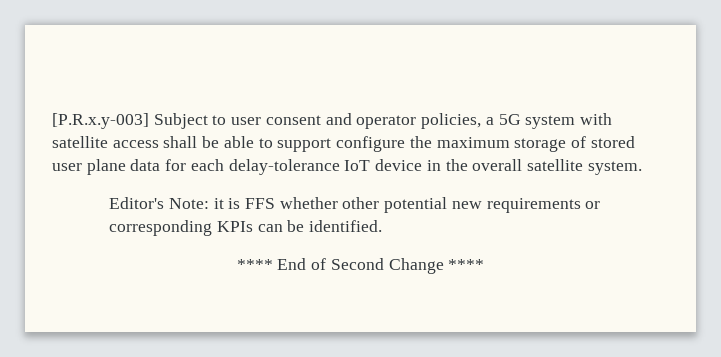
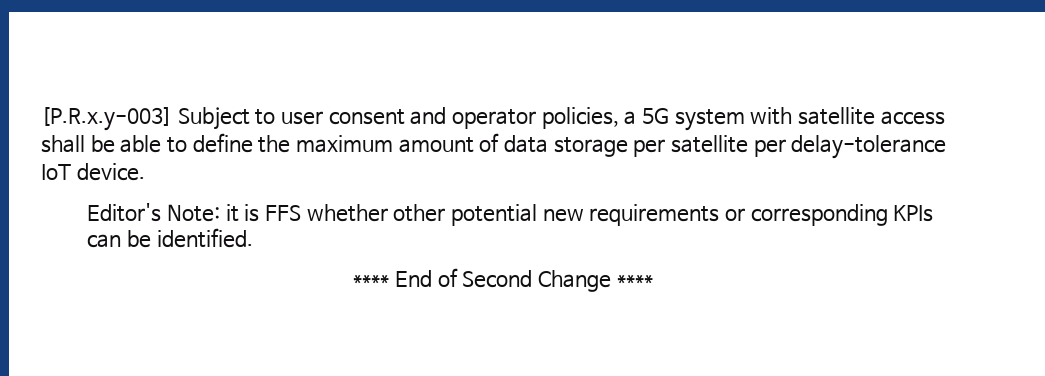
- [P.R.x.y-003] Subject to user consent and operator policies, a 5G system with satellite access shall be able to support configure the maximum storage of stored user plane data for each delay-tolerance IoT device in the overall satellite system.
+ [P.R.x.y-003] Subject to user consent and operator policies, a 5G system with satellite access shall be able to define the maximum amount of data storage per satellite per delay-tolerance IoT device.

